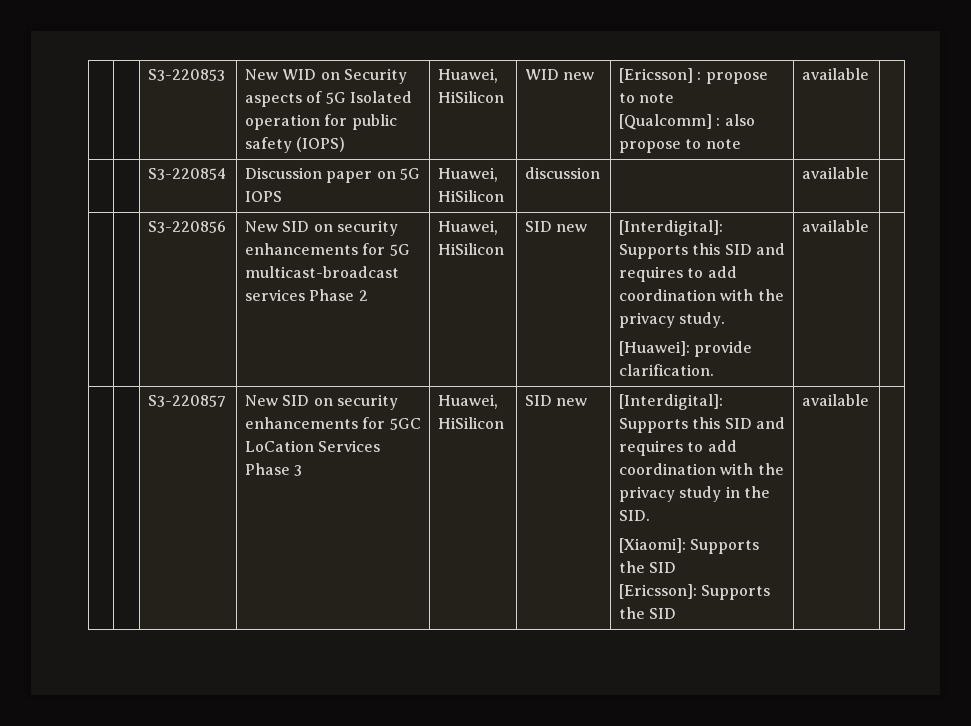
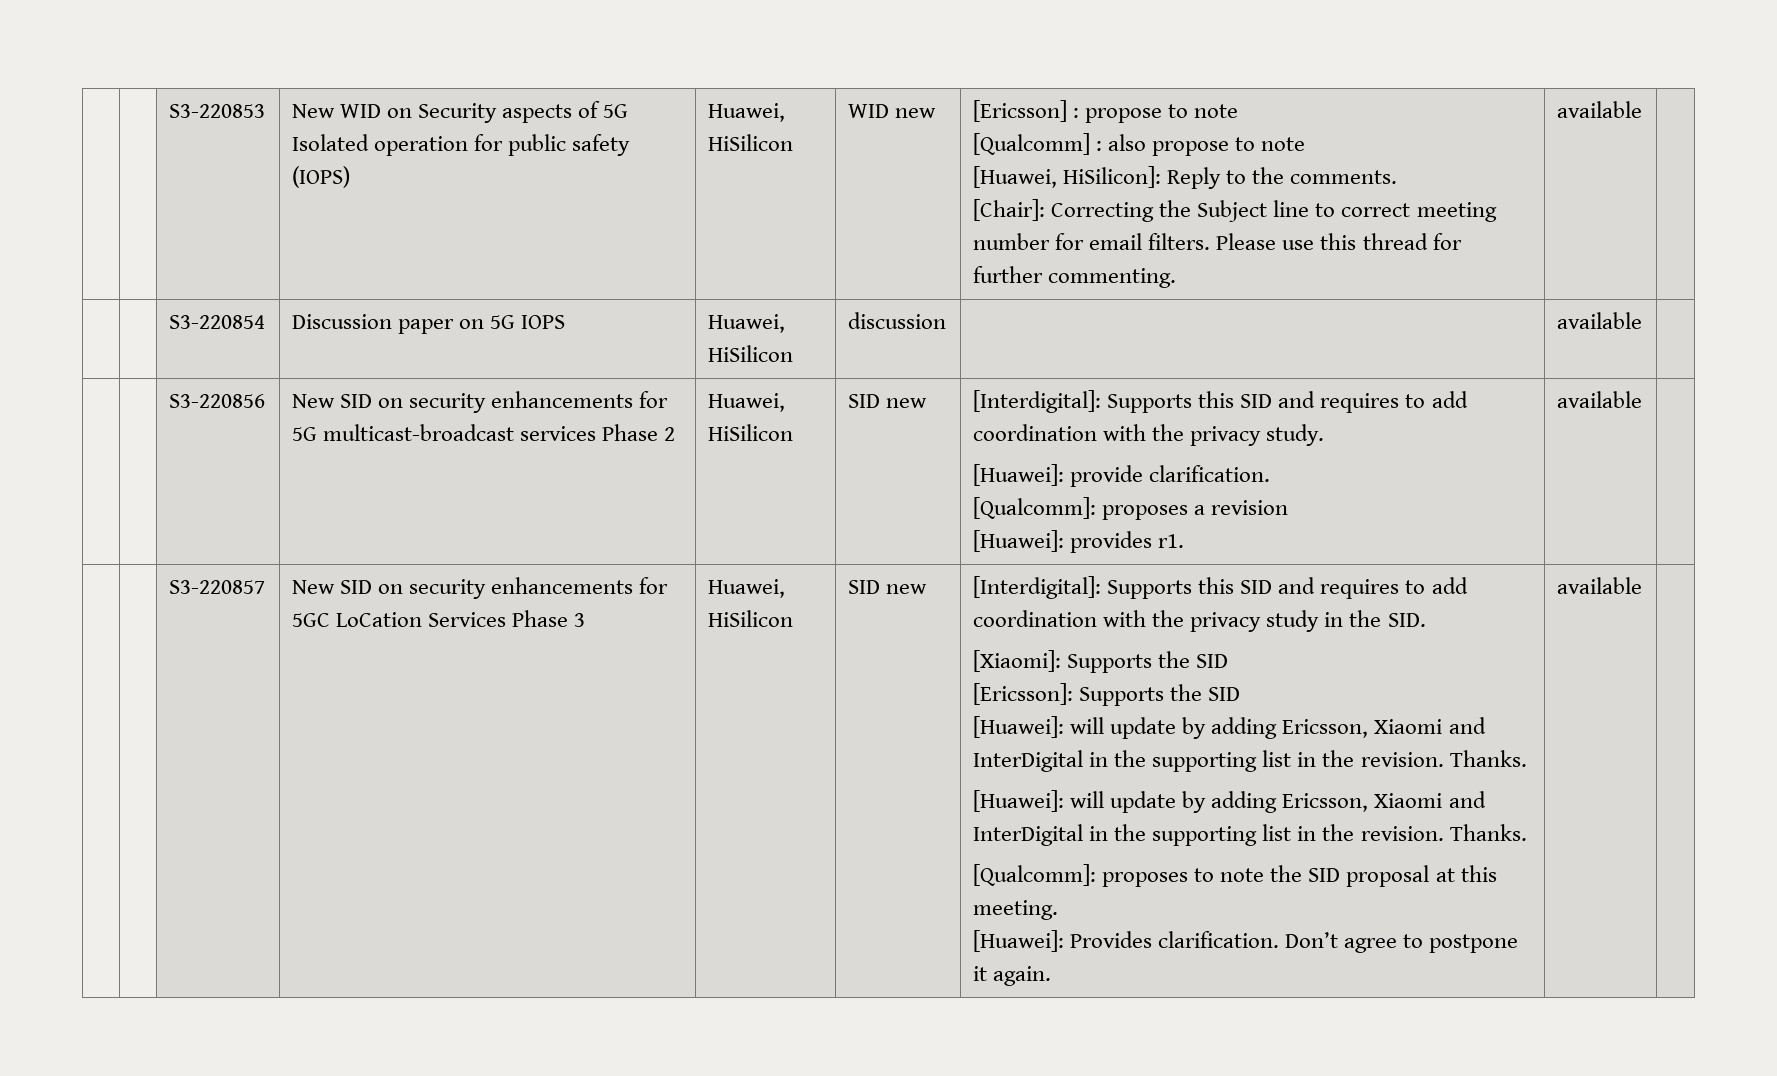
+ [Huawei, HiSilicon]: Reply to the comments.
+ [Chair]: Correcting the Subject line to correct meeting number for email filters. Please use this thread for further commenting.
  | | S3-220856 | New SID on security enhancements for 5G multicast-broadcast services Phase 2 | Huawei, HiSilicon | SID new | [Interdigital]: Supports this SID and requires to add coordination with the privacy study.
- [Huawei]: provide clarification. | available |
+ [Huawei]: provide clarification.
+ [Qualcomm]: proposes a revision
+ [Huawei]: provides r1. | available |
  [Ericsson]: Supports the SID
+ [Huawei]: will update by adding Ericsson, Xiaomi and InterDigital in the supporting list in the revision. Thanks.
+ [Huawei]: will update by adding Ericsson, Xiaomi and InterDigital in the supporting list in the revision. Thanks.
+ [Qualcomm]: proposes to note the SID proposal at this meeting.
+ [Huawei]: Provides clarification. Don’t agree to postpone it again.

